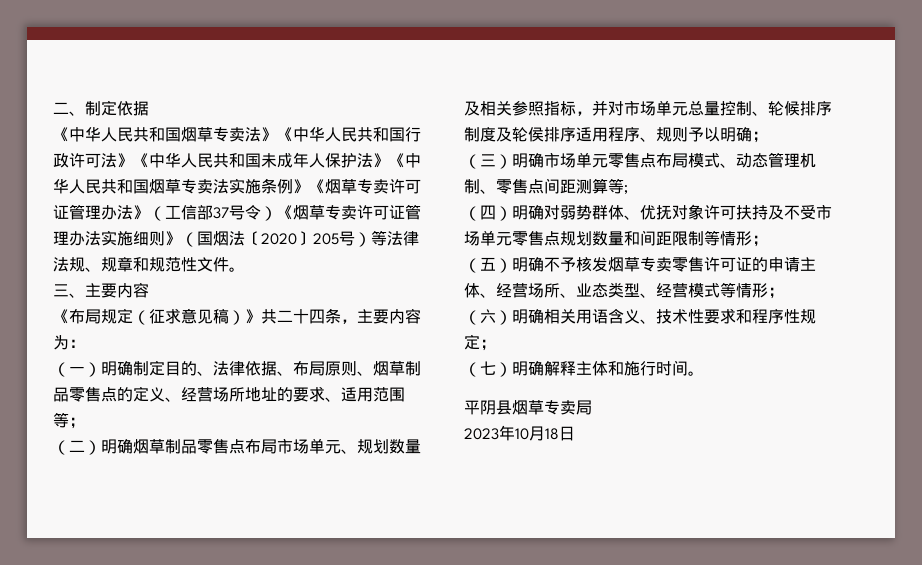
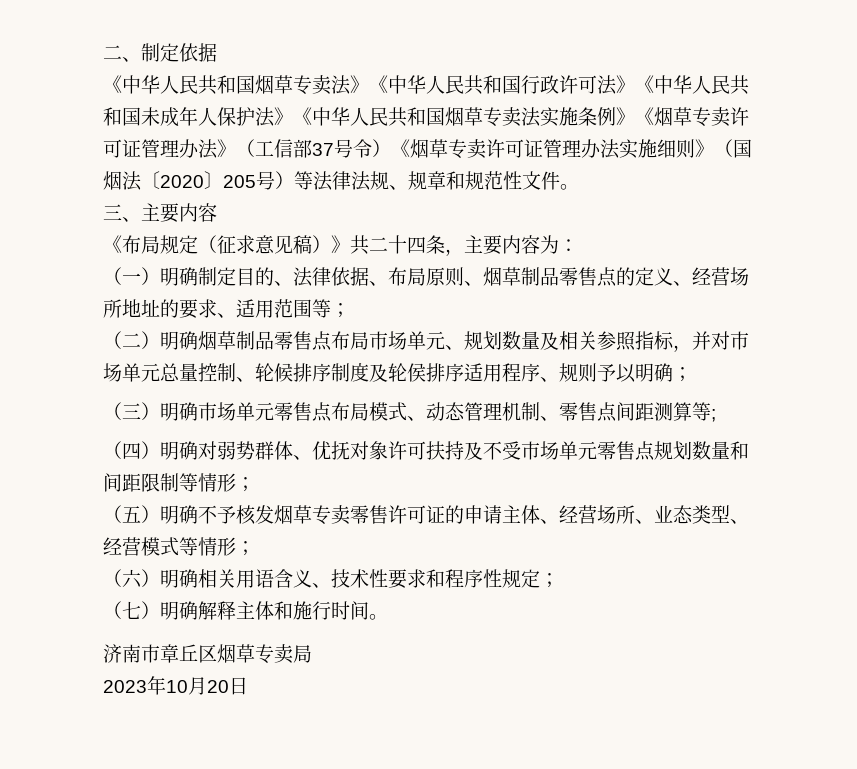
- 平阴县烟草专卖局
+ 济南市章丘区烟草专卖局
- 2023年10月18日
+ 2023年10月20日

